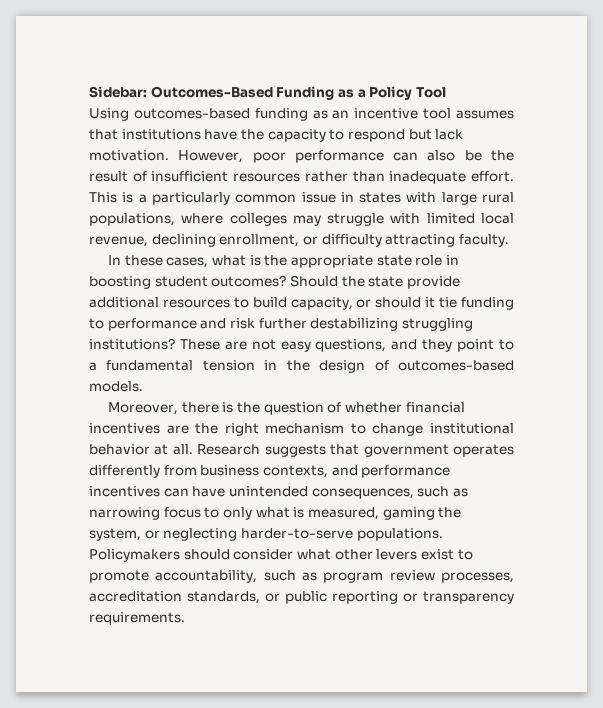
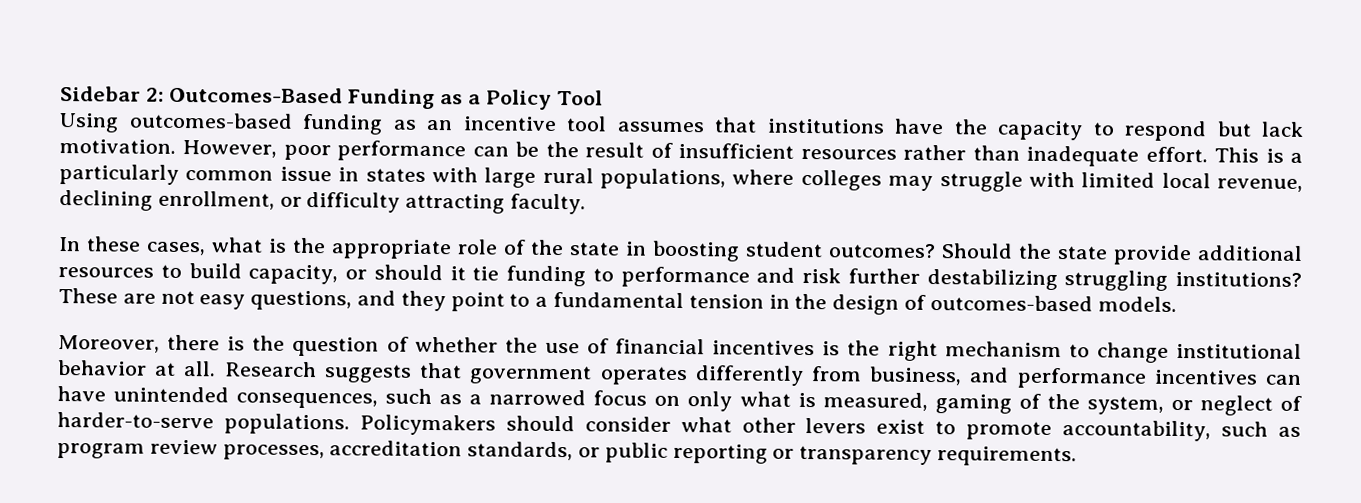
- Sidebar: Outcomes-Based Funding as a Policy Tool
+ Sidebar 2: Outcomes-Based Funding as a Policy Tool
- However, poor performance can also be the result of insufficient resources rather than inadequate effort.
+ However, poor performance can be the result of insufficient resources rather than inadequate effort.
- In these cases, what is the appropriate state role in boosting student outcomes?
+ In these cases, what is the appropriate role of the state in boosting student outcomes?
- Moreover, there is the question of whether financial incentives are the right mechanism to change institutional behavior at all.
+ Moreover, there is the question of whether the use of financial incentives is the right mechanism to change institutional behavior at all.
- Research suggests that government operates differently from business contexts, and performance incentives can have unintended consequences, such as narrowing focus to only what is measured, gaming the system, or neglecting harder-to-serve populations.
+ Research suggests that government operates differently from business, and performance incentives can have unintended consequences, such as a narrowed focus on only what is measured, gaming of the system, or neglect of harder-to-serve populations.

